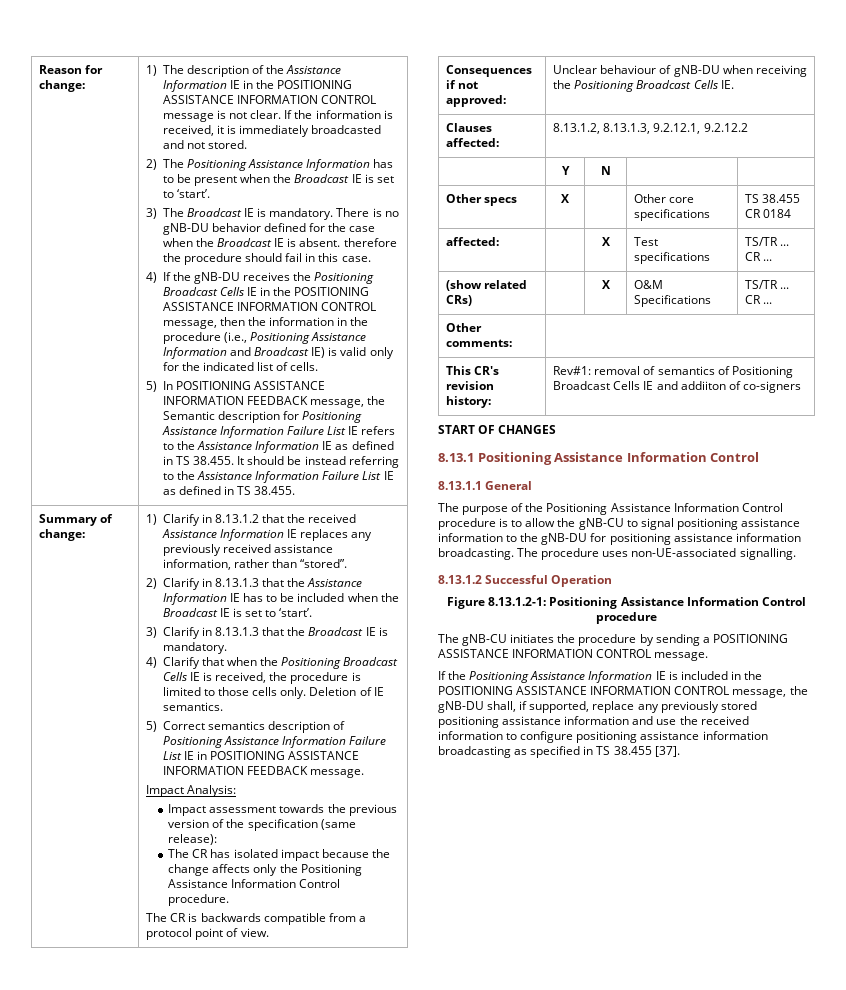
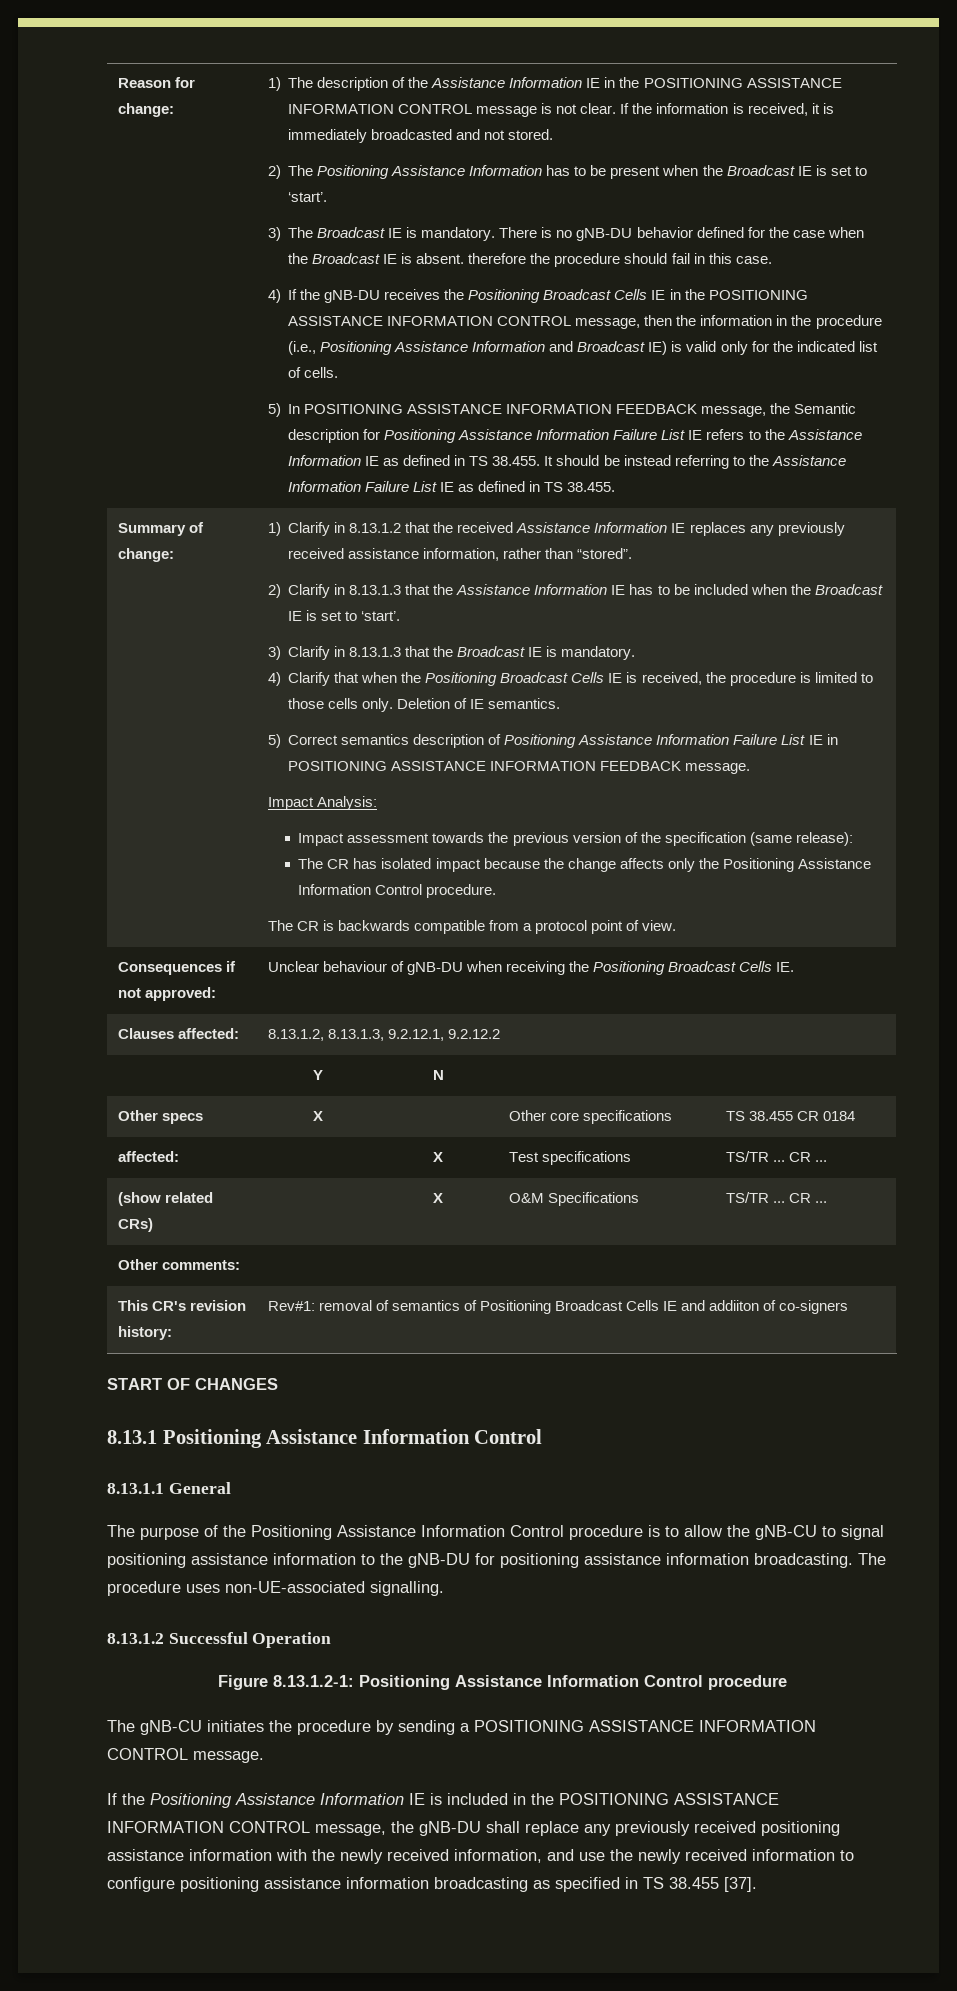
- If the Positioning Assistance Information IE is included in the POSITIONING ASSISTANCE INFORMATION CONTROL message, the gNB-DU shall, if supported, replace any previously stored positioning assistance information and use the received information to configure positioning assistance information broadcasting as specified in TS 38.455 [37].
+ If the Positioning Assistance Information IE is included in the POSITIONING ASSISTANCE INFORMATION CONTROL message, the gNB-DU shall replace any previously received positioning assistance information with the newly received information, and use the newly received information to configure positioning assistance information broadcasting as specified in TS 38.455 [37].

